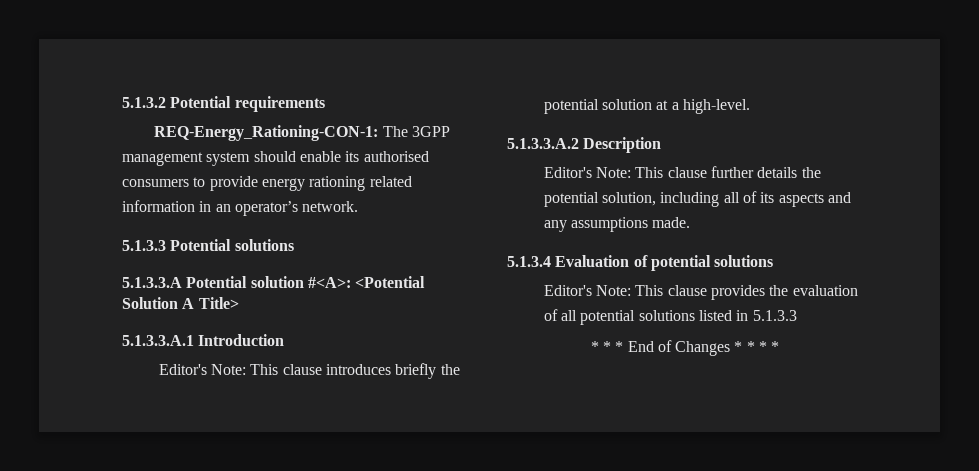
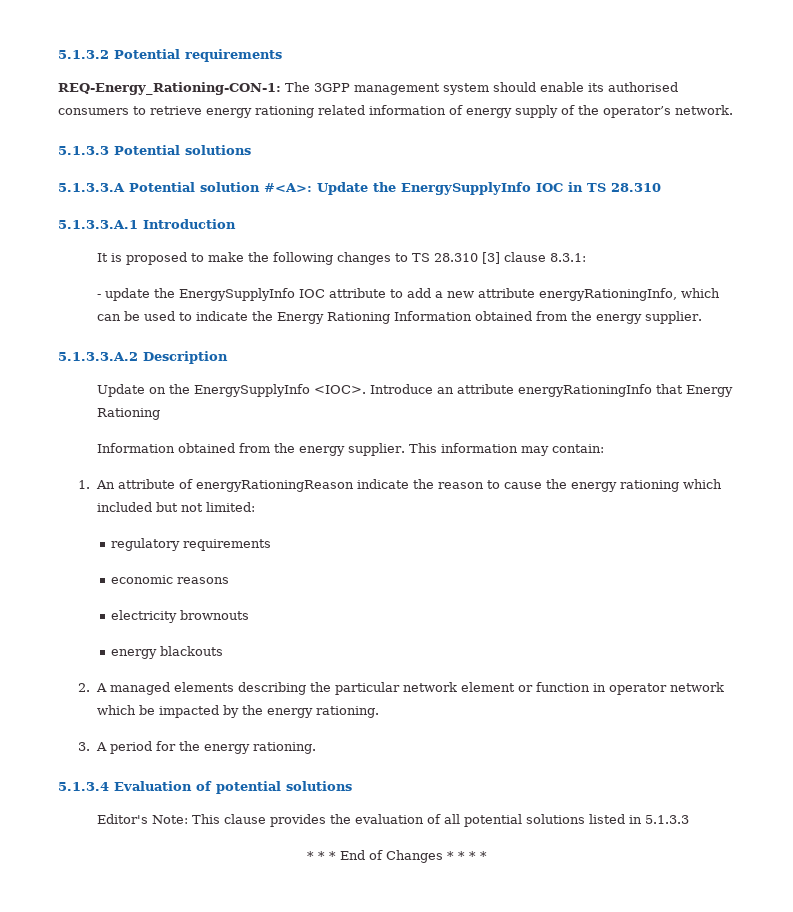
- REQ-Energy_Rationing-CON-1: The 3GPP management system should enable its authorised consumers to provide energy rationing related information in an operator’s network.
+ REQ-Energy_Rationing-CON-1: The 3GPP management system should enable its authorised consumers to retrieve energy rationing related information of energy supply of the operator’s network.
- 5.1.3.3.A Potential solution #<A>: <Potential Solution A Title>
+ 5.1.3.3.A Potential solution #<A>: Update the EnergySupplyInfo IOC in TS 28.310
  5.1.3.3.A.1 Introduction
- Editor's Note: This clause introduces briefly the potential solution at a high-level.
+ It is proposed to make the following changes to TS 28.310 [3] clause 8.3.1:
+ - update the EnergySupplyInfo IOC attribute to add a new attribute energyRationingInfo, which can be used to indicate the Energy Rationing Information obtained from the energy supplier.
  5.1.3.3.A.2 Description
- Editor's Note: This clause further details the potential solution, including all of its aspects and any assumptions made.
+ Update on the EnergySupplyInfo <IOC>. Introduce an attribute energyRationingInfo that Energy Rationing
+ Information obtained from the energy supplier. This information may contain:
+ 1. An attribute of energyRationingReason indicate the reason to cause the energy rationing which included but not limited:
+ regulatory requirements
+ economic reasons
+ electricity brownouts
+ energy blackouts
+ 2. A managed elements describing the particular network element or function in operator network which be impacted by the energy rationing.
+ 3. A period for the energy rationing.

